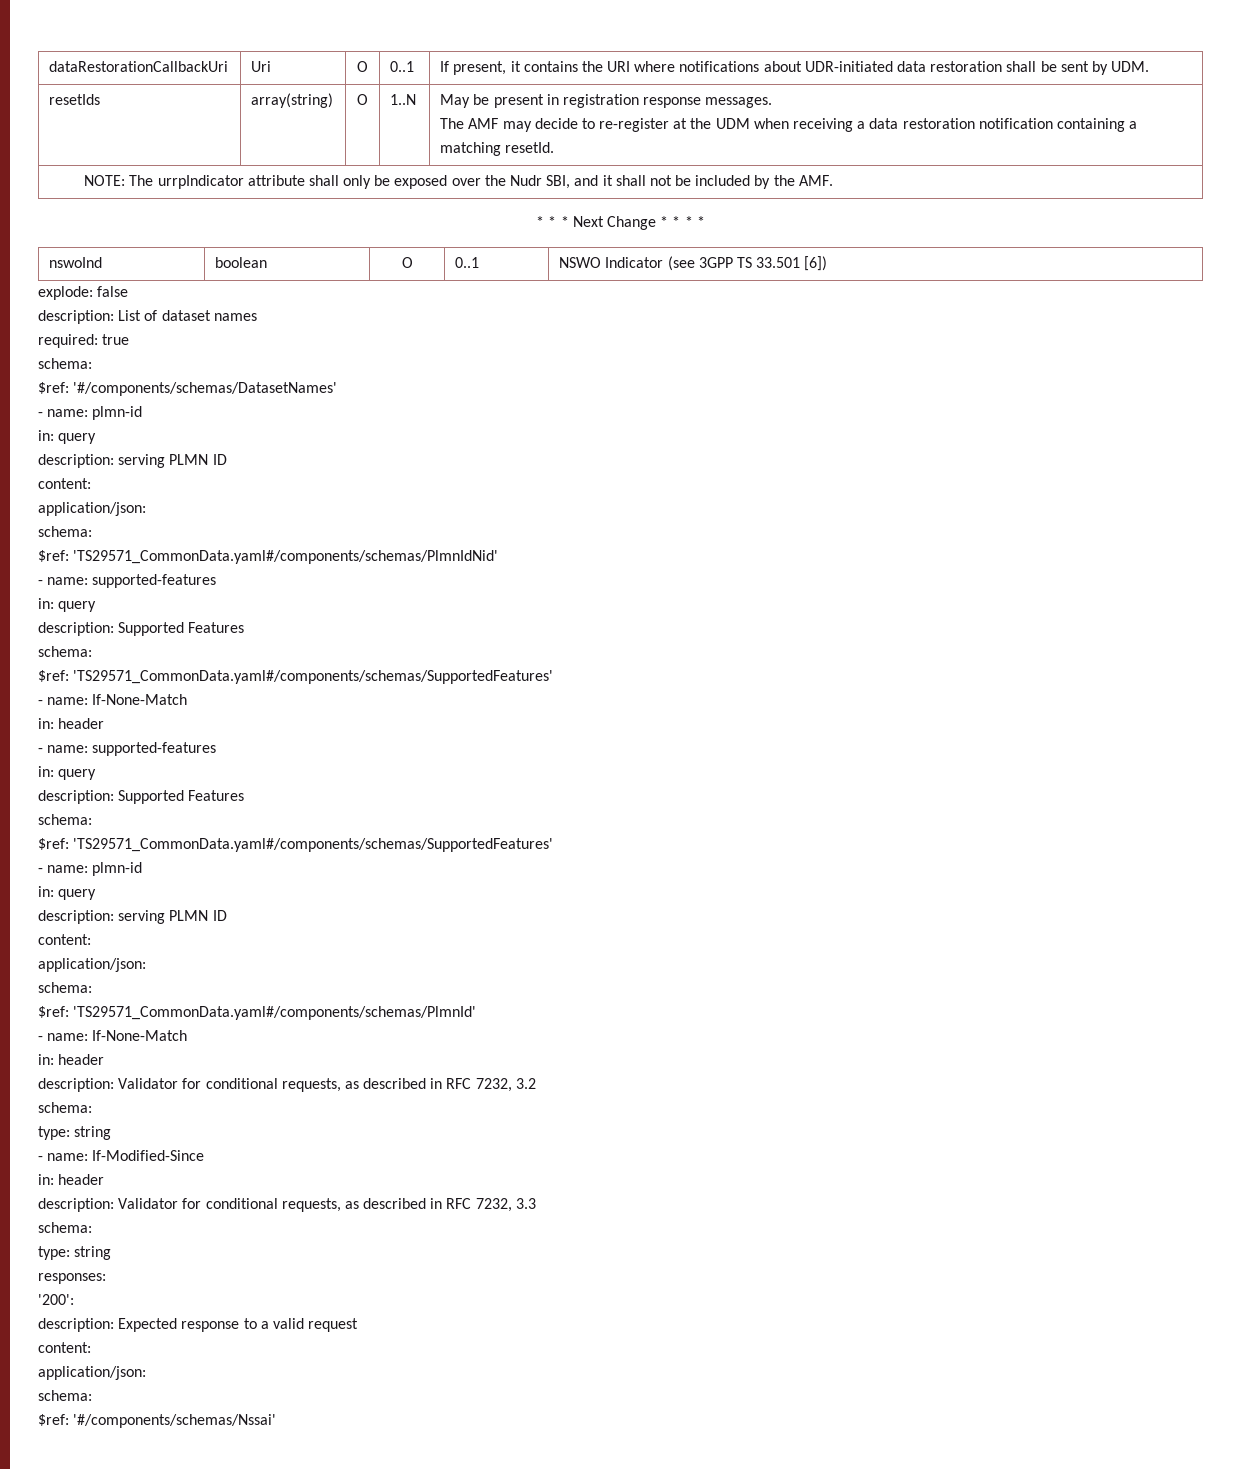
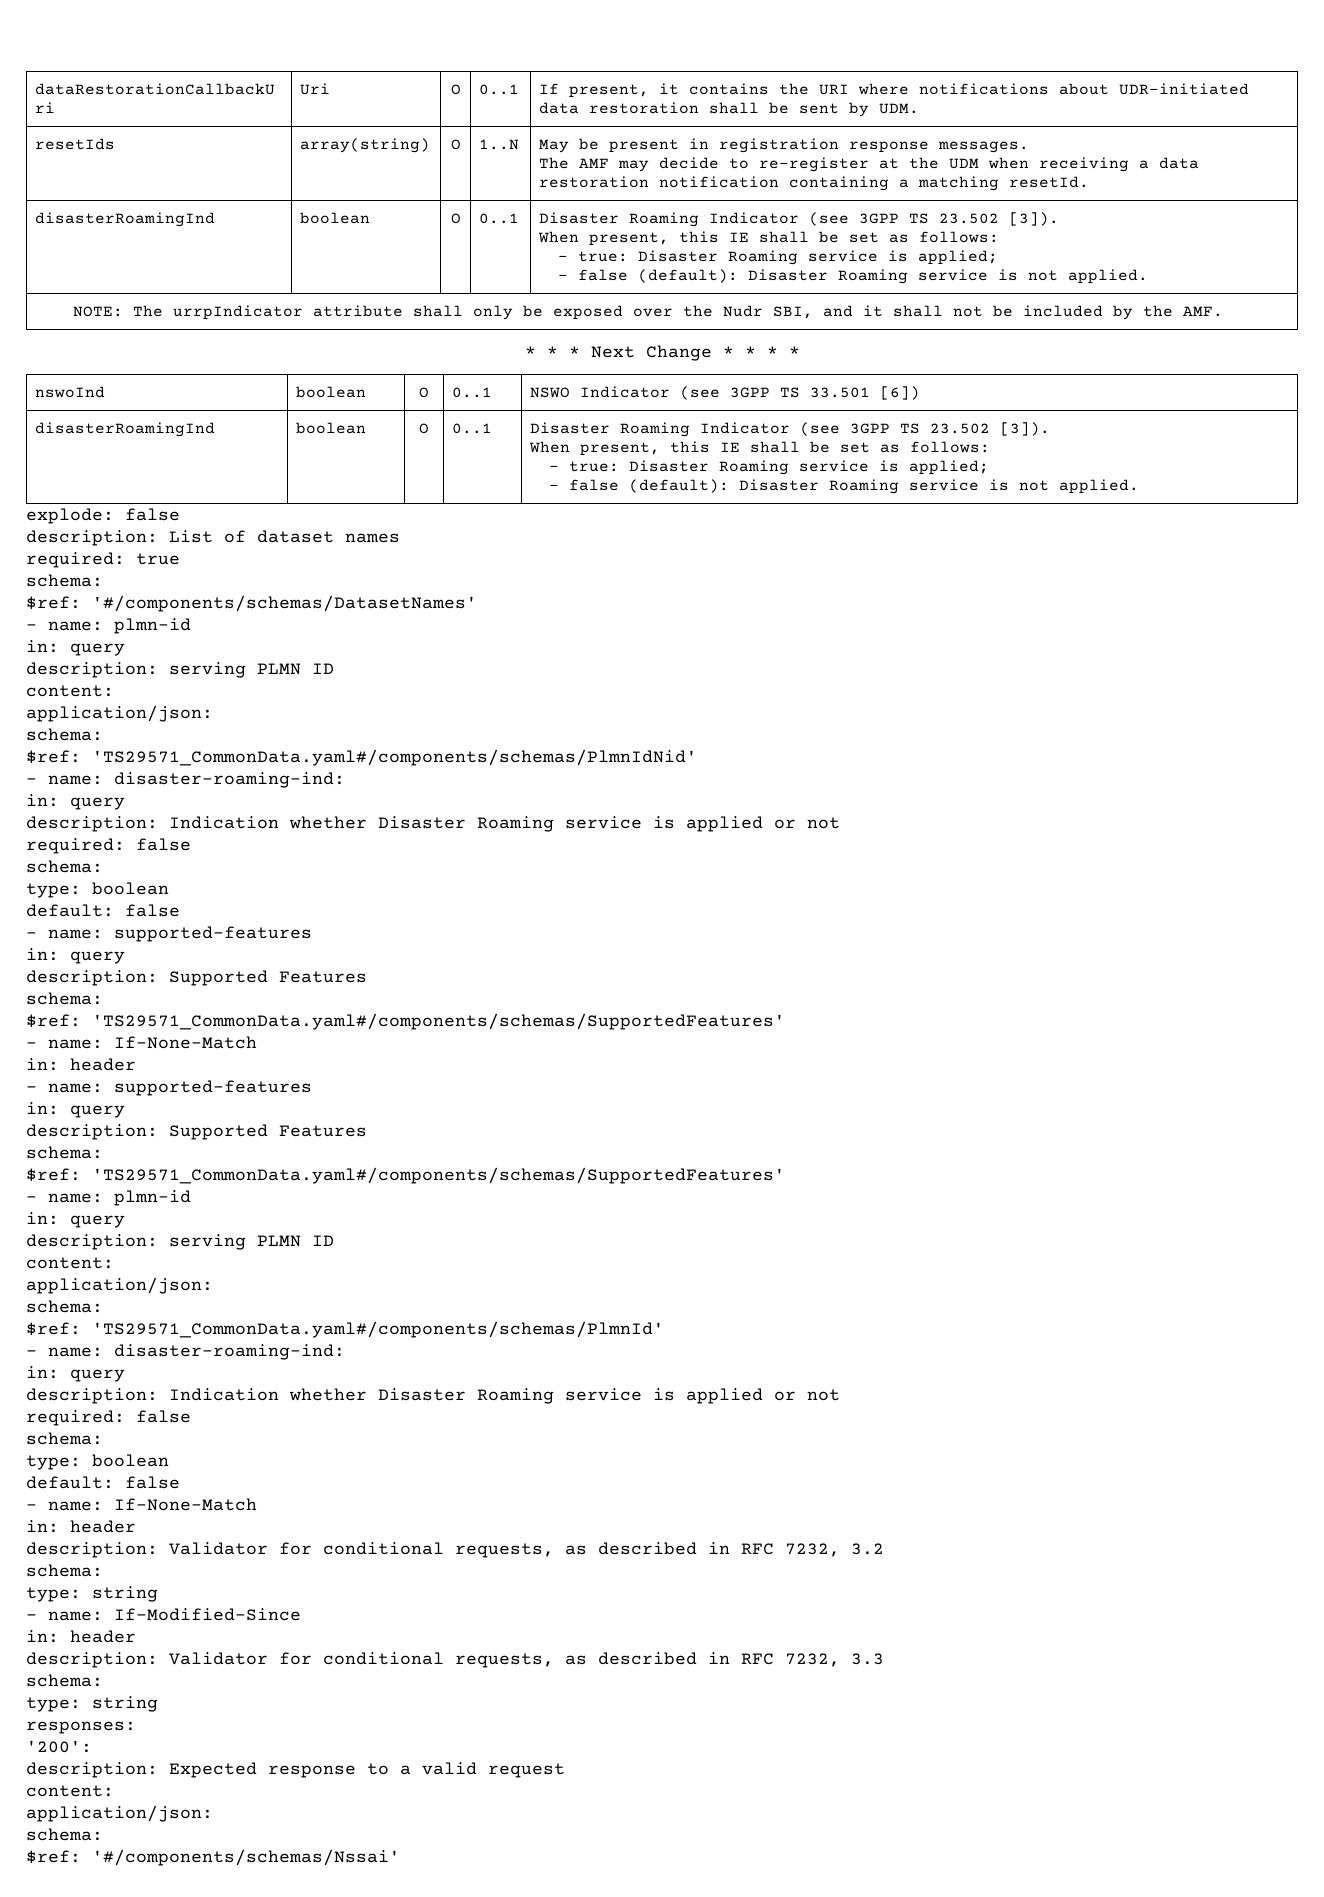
  resetIds | array(string) | O | 1..N | May be present in registration response messages.
  The AMF may decide to re-register at the UDM when receiving a data restoration notification containing a matching resetId.
+ disasterRoamingInd | boolean | O | 0..1 | Disaster Roaming Indicator (see 3GPP TS 23.502 [3]).
+ When present, this IE shall be set as follows:
+ - true: Disaster Roaming service is applied;
+ - false (default): Disaster Roaming service is not applied.
  nswoInd | boolean | O | 0..1 | NSWO Indicator (see 3GPP TS 33.501 [6])
+ disasterRoamingInd | boolean | O | 0..1 | Disaster Roaming Indicator (see 3GPP TS 23.502 [3]).
+ When present, this IE shall be set as follows:
+ - true: Disaster Roaming service is applied;
+ - false (default): Disaster Roaming service is not applied.
  $ref: 'TS29571_CommonData.yaml#/components/schemas/PlmnIdNid'
+ - name: disaster-roaming-ind:
+ in: query
+ description: Indication whether Disaster Roaming service is applied or not
+ required: false
+ schema:
+ type: boolean
+ default: false
  $ref: 'TS29571_CommonData.yaml#/components/schemas/PlmnId'
+ - name: disaster-roaming-ind:
+ in: query
+ description: Indication whether Disaster Roaming service is applied or not
+ required: false
+ schema:
+ type: boolean
+ default: false

